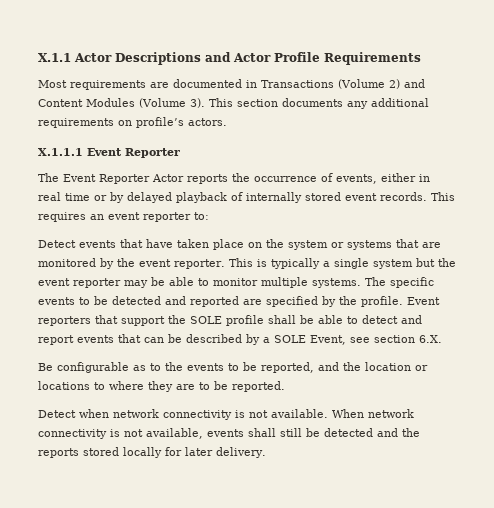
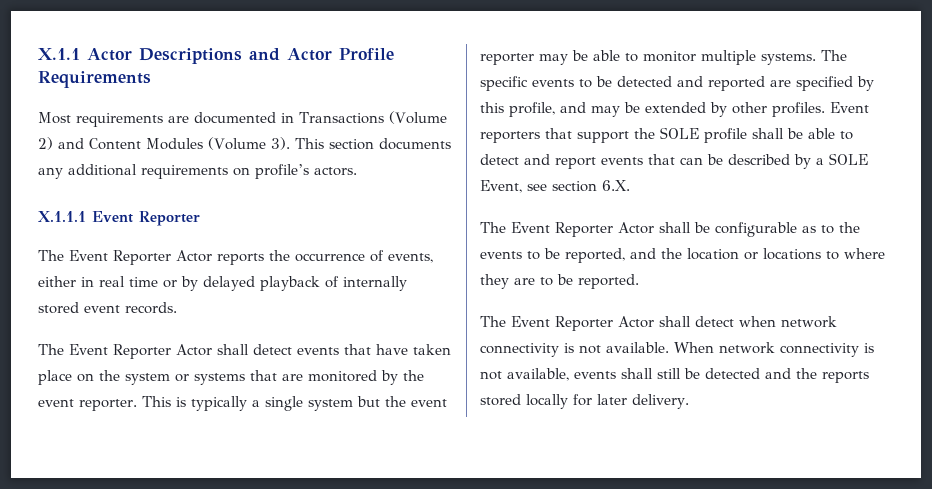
- The Event Reporter Actor reports the occurrence of events, either in real time or by delayed playback of internally stored event records. This requires an event reporter to:
- Detect events that have taken place on the system or systems that are monitored by the event reporter.
+ The Event Reporter Actor reports the occurrence of events, either in real time or by delayed playback of internally stored event records.
+ The Event Reporter Actor shall detect events that have taken place on the system or systems that are monitored by the event reporter.
- The specific events to be detected and reported are specified by the profile.
+ The specific events to be detected and reported are specified by this profile, and may be extended by other profiles.
- Be configurable as to the events to be reported, and the location or locations to where they are to be reported.
+ The Event Reporter Actor shall be configurable as to the events to be reported, and the location or locations to where they are to be reported.
- Detect when network connectivity is not available.
+ The Event Reporter Actor shall detect when network connectivity is not available.

